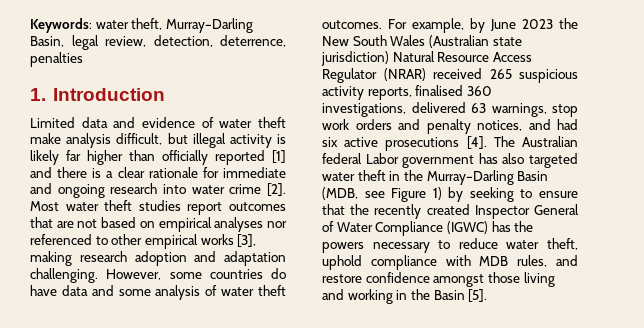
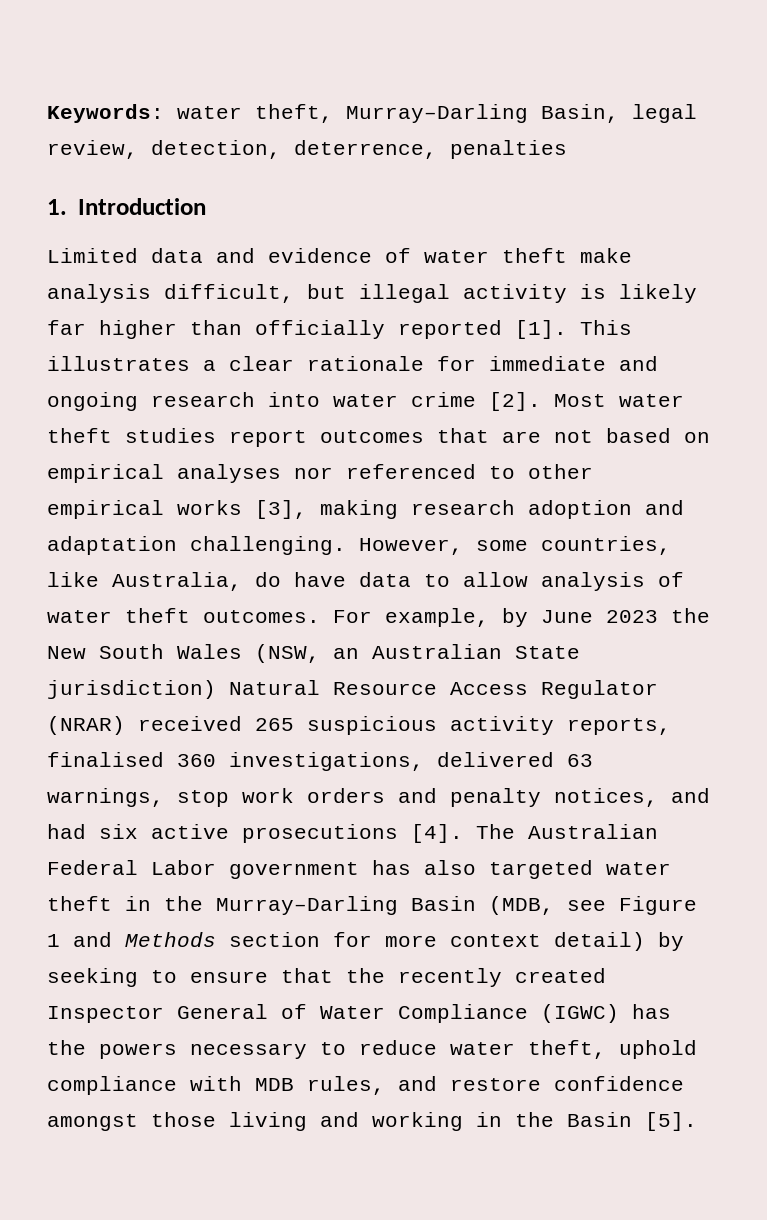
- Limited data and evidence of water theft make analysis difficult, but illegal activity is likely far higher than officially reported [1] and there is a clear rationale for immediate and ongoing research into water crime [2].
+ Limited data and evidence of water theft make analysis difficult, but illegal activity is likely far higher than officially reported [1]. This illustrates a clear rationale for immediate and ongoing research into water crime [2].
- However, some countries do have data and some analysis of water theft outcomes.
+ However, some countries, like Australia, do have data to allow analysis of water theft outcomes.
- For example, by June 2023 the New South Wales (Australian state jurisdiction) Natural Resource Access Regulator (NRAR) received 265 suspicious activity reports, finalised 360 investigations, delivered 63 warnings, stop work orders and penalty notices, and had six active prosecutions [4].
+ For example, by June 2023 the New South Wales (NSW, an Australian State jurisdiction) Natural Resource Access Regulator (NRAR) received 265 suspicious activity reports, finalised 360 investigations, delivered 63 warnings, stop work orders and penalty notices, and had six active prosecutions [4].
- The Australian federal Labor government has also targeted water theft in the Murray–Darling Basin (MDB, see Figure 1) by seeking to ensure that the recently created Inspector General of Water Compliance (IGWC) has the powers necessary to reduce water theft, uphold compliance with MDB rules, and restore confidence amongst those living and working in the Basin [5].
+ The Australian Federal Labor government has also targeted water theft in the Murray–Darling Basin (MDB, see Figure 1 and Methods section for more context detail) by seeking to ensure that the recently created Inspector General of Water Compliance (IGWC) has the powers necessary to reduce water theft, uphold compliance with MDB rules, and restore confidence amongst those living and working in the Basin [5].

